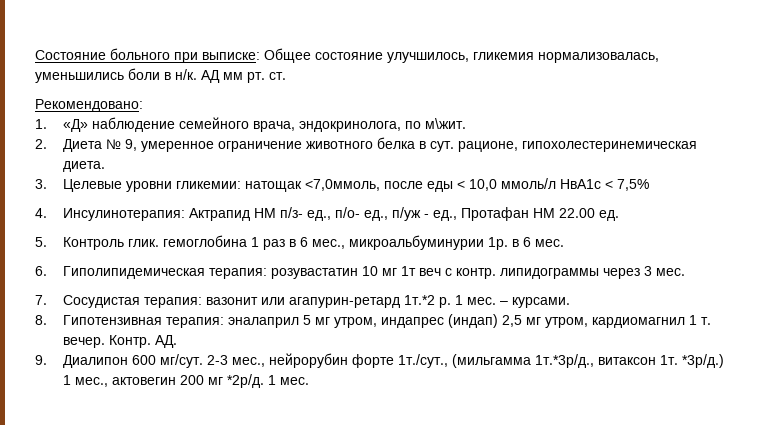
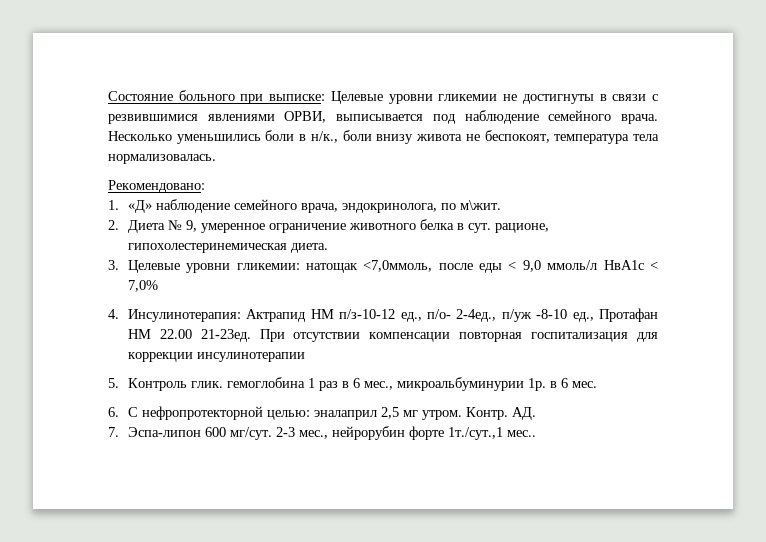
- Состояние больного при выписке: Общее состояние улучшилось, гликемия нормализовалась, уменьшились боли в н/к. АД мм рт. ст.
+ Состояние больного при выписке: Целевые уровни гликемии не достигнуты в связи с резвившимися явлениями ОРВИ, выписывается под наблюдение семейного врача. Несколько уменьшились боли в н/к., боли внизу живота не беспокоят, температура тела нормализовалась.
- 3. Целевые уровни гликемии: натощак <7,0ммоль, после еды < 10,0 ммоль/л НвА1с < 7,5%
+ 3. Целевые уровни гликемии: натощак <7,0ммоль, после еды < 9,0 ммоль/л НвА1с < 7,0%
- 4. Инсулинотерапия: Актрапид НМ п/з- ед., п/о- ед., п/уж - ед., Протафан НМ 22.00 ед.
+ 4. Инсулинотерапия: Актрапид НМ п/з-10-12 ед., п/о- 2-4ед., п/уж -8-10 ед., Протафан НМ 22.00 21-23ед. При отсутствии компенсации повторная госпитализация для коррекции инсулинотерапии
- 6. Гиполипидемическая терапия: розувастатин 10 мг 1т веч с контр. липидограммы через 3 мес.
- 7. Сосудистая терапия: вазонит или агапурин-ретард 1т.*2 р. 1 мес. – курсами.
- 8. Гипотензивная терапия: эналаприл 5 мг утром, индапрес (индап) 2,5 мг утром, кардиомагнил 1 т. вечер.
+ 6. С нефропротекторной целью: эналаприл 2,5 мг утром.
- 9. Диалипон 600 мг/сут.
+ 7. Эспа-липон 600 мг/сут.
- 2-3 мес., нейрорубин форте 1т./сут., (мильгамма 1т.*3р/д., витаксон 1т. *3р/д.) 1 мес., актовегин 200 мг *2р/д. 1 мес.
+ 2-3 мес., нейрорубин форте 1т./сут.,1 мес..

